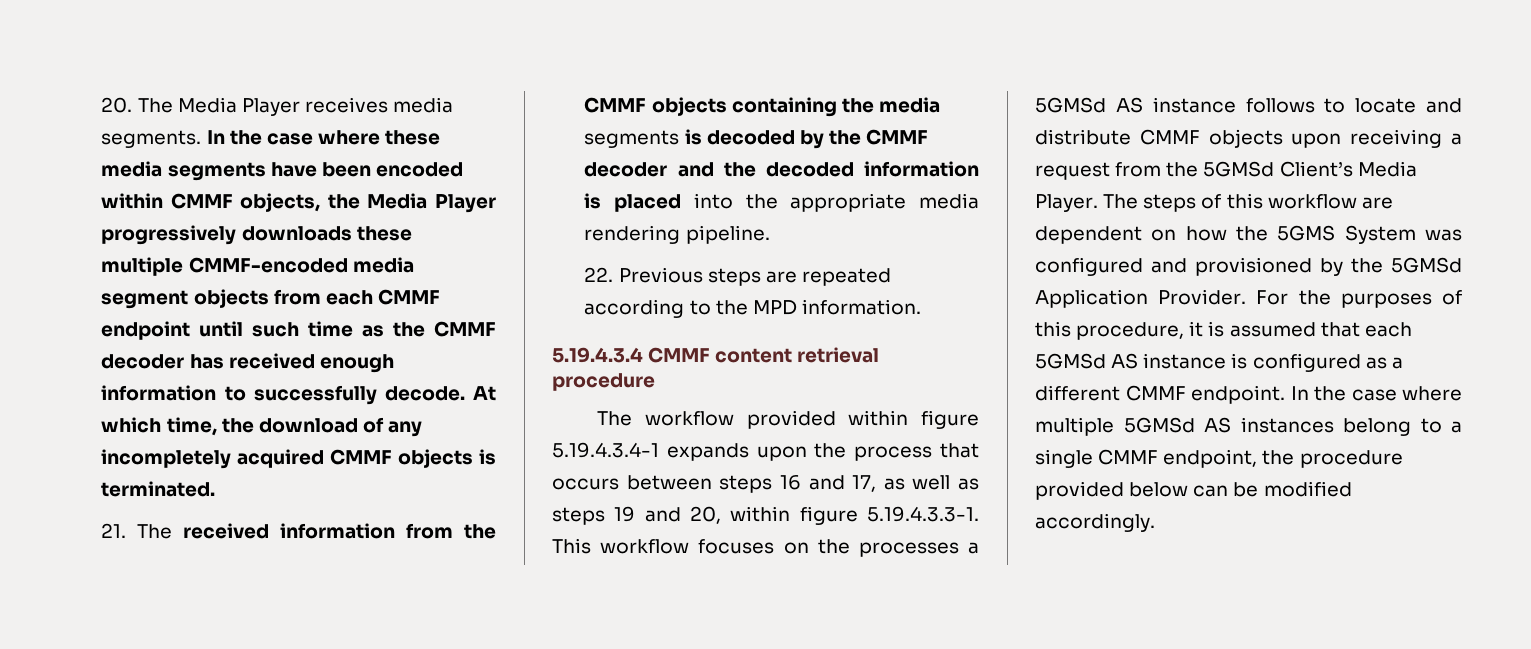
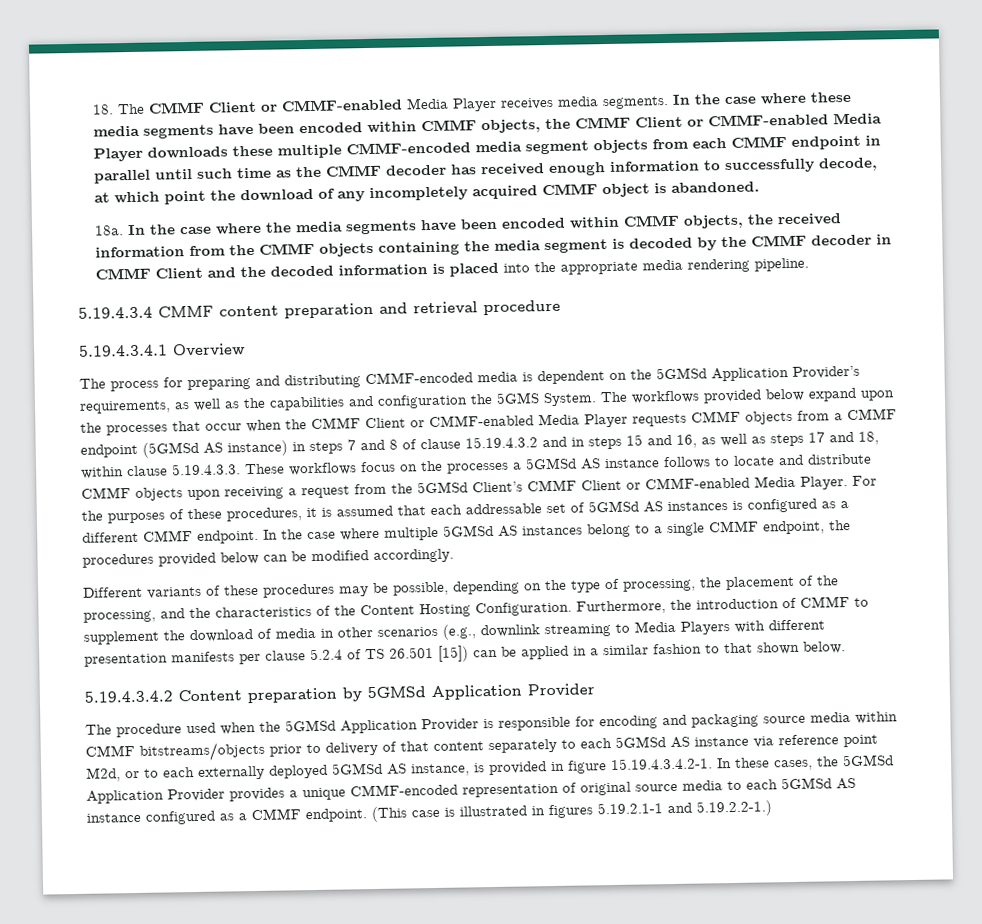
- 20. The Media Player receives media segments.
+ 18. The CMMF Client or CMMF-enabled Media Player receives media segments.
- In the case where these media segments have been encoded within CMMF objects, the Media Player progressively downloads these multiple CMMF-encoded media segment objects from each CMMF endpoint until such time as the CMMF decoder has received enough information to successfully decode. At which time, the download of any incompletely acquired CMMF objects is terminated.
- 21. The received information from the CMMF objects containing the media segments is decoded by the CMMF decoder and the decoded information is placed into the appropriate media rendering pipeline.
+ In the case where these media segments have been encoded within CMMF objects, the CMMF Client or CMMF-enabled Media Player downloads these multiple CMMF-encoded media segment objects from each CMMF endpoint in parallel until such time as the CMMF decoder has received enough information to successfully decode, at which point the download of any incompletely acquired CMMF object is abandoned.
+ 18a. In the case where the media segments have been encoded within CMMF objects, the received information from the CMMF objects containing the media segment is decoded by the CMMF decoder in CMMF Client and the decoded information is placed into the appropriate media rendering pipeline.
- 22. Previous steps are repeated according to the MPD information.
- 5.19.4.3.4 CMMF content retrieval procedure
+ 5.19.4.3.4 CMMF content preparation and retrieval procedure
- The workflow provided within figure 5.19.4.3.4-1 expands upon the process that occurs between steps 16 and 17, as well as steps 19 and 20, within figure 5.19.4.3.3-1. This workflow focuses on the processes a 5GMSd AS instance follows to locate and distribute CMMF objects upon receiving a request from the 5GMSd Client’s Media Player. The steps of this workflow are dependent on how the 5GMS System was configured and provisioned by the 5GMSd Application Provider.
+ 5.19.4.3.4.1 Overview
+ The process for preparing and distributing CMMF-encoded media is dependent on the 5GMSd Application Provider’s requirements, as well as the capabilities and configuration the 5GMS System. The workflows provided below expand upon the processes that occur when the CMMF Client or CMMF-enabled Media Player requests CMMF objects from a CMMF endpoint (5GMSd AS instance) in steps 7 and 8 of clause 15.19.4.3.2 and in steps 15 and 16, as well as steps 17 and 18, within clause 5.19.4.3.3. These workflows focus on the processes a 5GMSd AS instance follows to locate and distribute CMMF objects upon receiving a request from the 5GMSd Client’s CMMF Client or CMMF-enabled Media Player.
- For the purposes of this procedure, it is assumed that each 5GMSd AS instance is configured as a different CMMF endpoint.
+ For the purposes of these procedures, it is assumed that each addressable set of 5GMSd AS instances is configured as a different CMMF endpoint.
- In the case where multiple 5GMSd AS instances belong to a single CMMF endpoint, the procedure provided below can be modified accordingly.
+ In the case where multiple 5GMSd AS instances belong to a single CMMF endpoint, the procedures provided below can be modified accordingly.
+ Different variants of these procedures may be possible, depending on the type of processing, the placement of the processing, and the characteristics of the Content Hosting Configuration. Furthermore, the introduction of CMMF to supplement the download of media in other scenarios (e.g., downlink streaming to Media Players with different presentation manifests per clause 5.2.4 of TS 26.501 [15]) can be applied in a similar fashion to that shown below.
+ 5.19.4.3.4.2 Content preparation by 5GMSd Application Provider
+ The procedure used when the 5GMSd Application Provider is responsible for encoding and packaging source media within CMMF bitstreams/objects prior to delivery of that content separately to each 5GMSd AS instance via reference point M2d, or to each externally deployed 5GMSd AS instance, is provided in figure 15.19.4.3.4.2-1. In these cases, the 5GMSd Application Provider provides a unique CMMF-encoded representation of original source media to each 5GMSd AS instance configured as a CMMF endpoint. (This case is illustrated in figures 5.19.2.1-1 and 5.19.2.2-1.)

